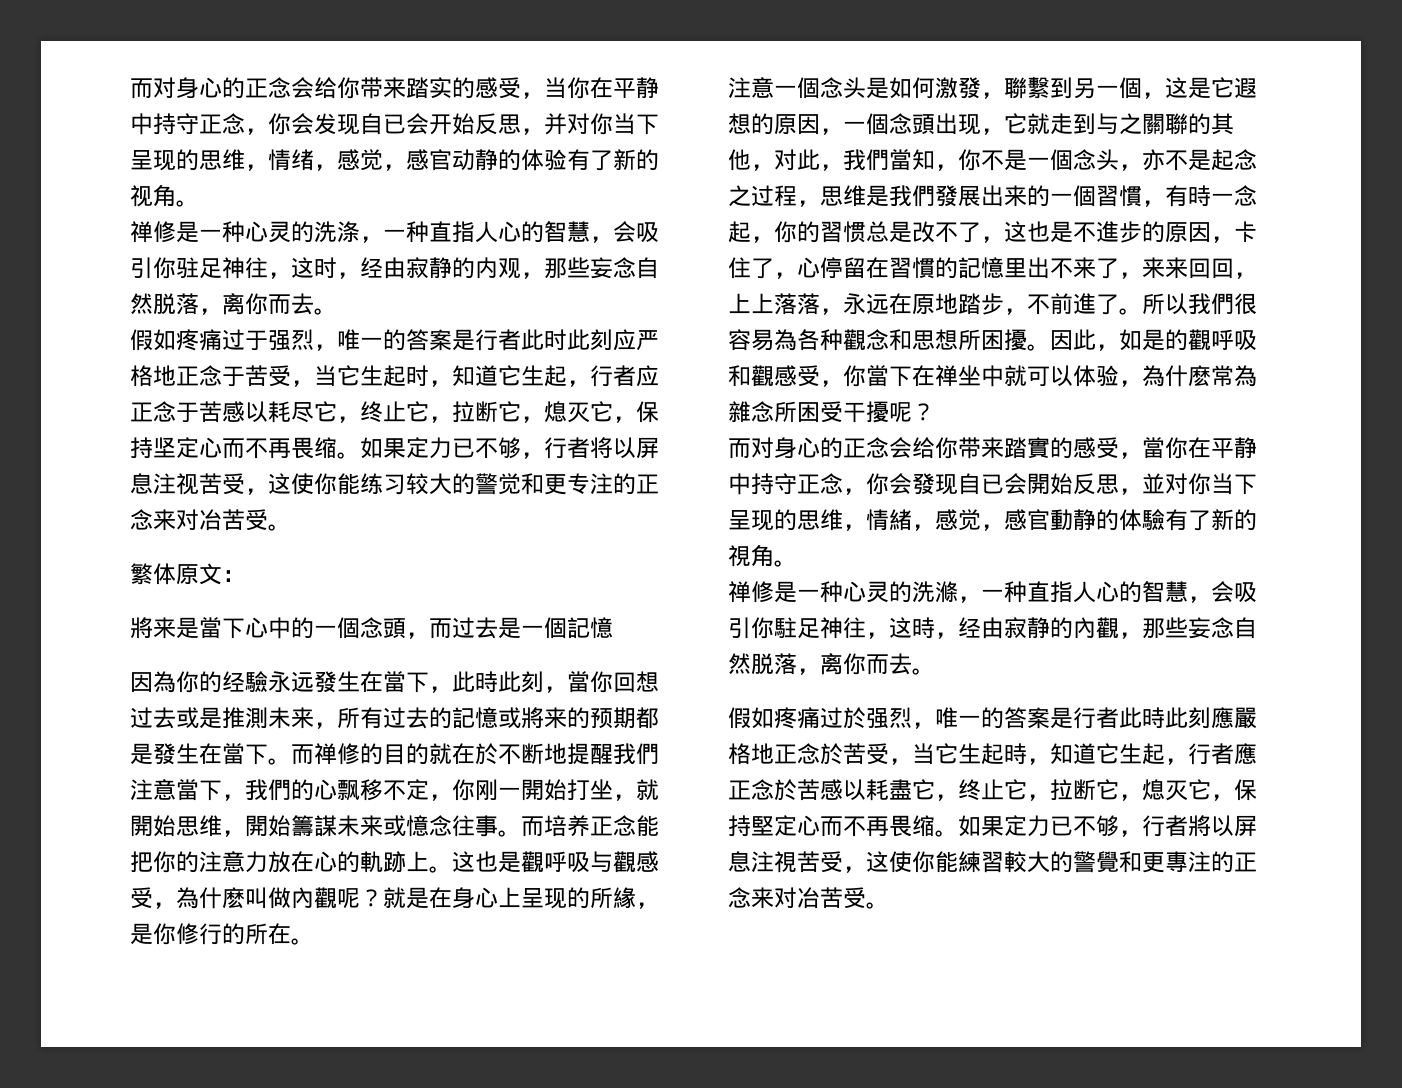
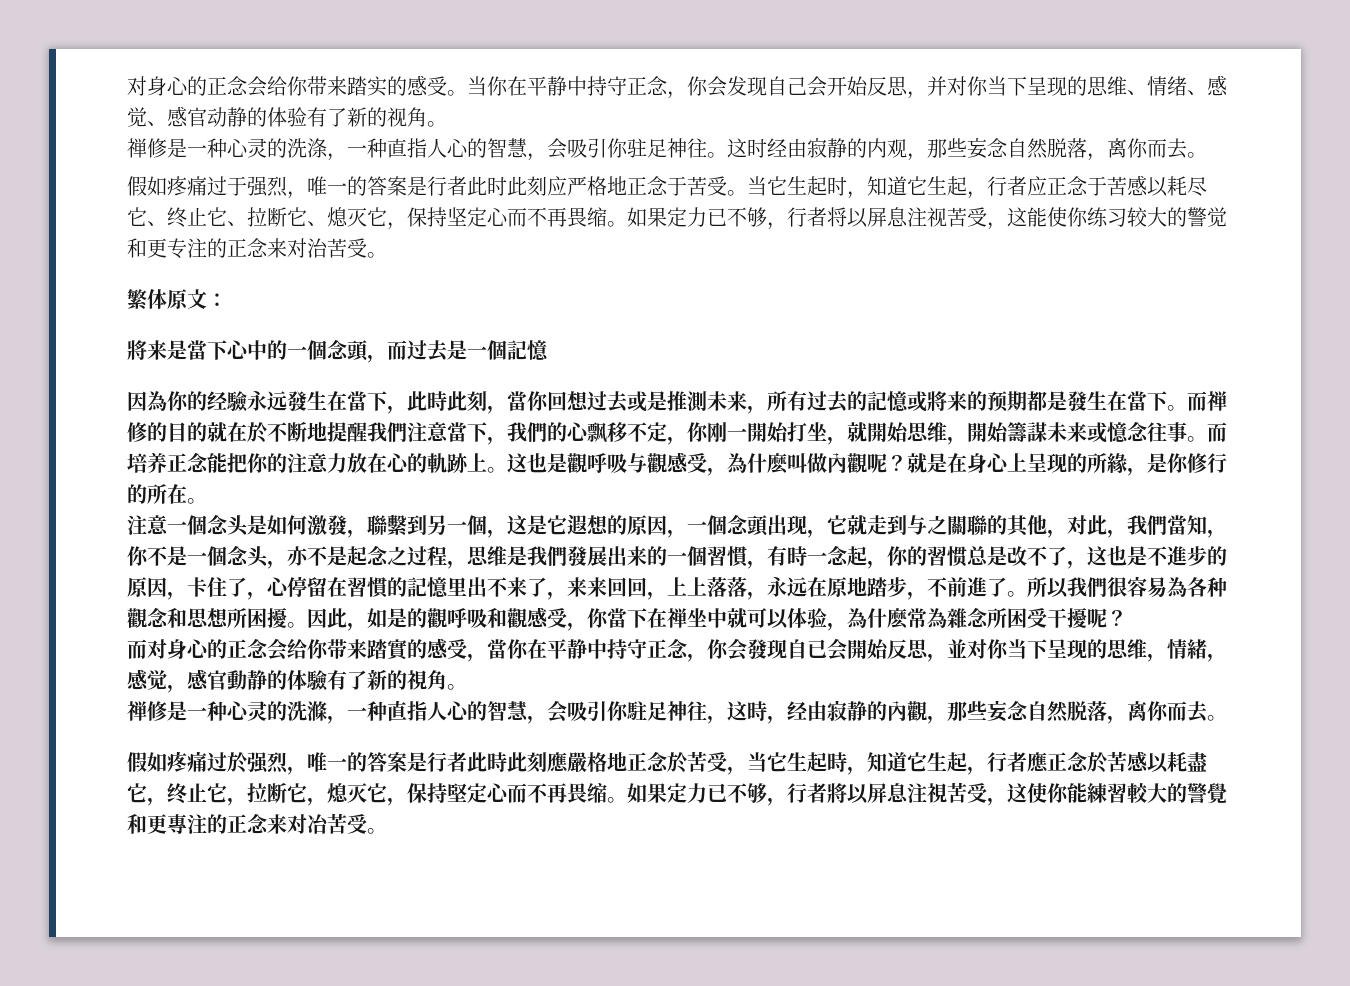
- 而对身心的正念会给你带来踏实的感受，当你在平静中持守正念，你会发现自已会开始反思，并对你当下呈现的思维，情绪，感觉，感官动静的体验有了新的视角。
+ 对身心的正念会给你带来踏实的感受。当你在平静中持守正念，你会发现自己会开始反思，并对你当下呈现的思维、情绪、感觉、感官动静的体验有了新的视角。
- 禅修是一种心灵的洗涤，一种直指人心的智慧，会吸引你驻足神往，这时，经由寂静的内观，那些妄念自然脱落，离你而去。
+ 禅修是一种心灵的洗涤，一种直指人心的智慧，会吸引你驻足神往。这时经由寂静的内观，那些妄念自然脱落，离你而去。
- 假如疼痛过于强烈，唯一的答案是行者此时此刻应严格地正念于苦受，当它生起时，知道它生起，行者应正念于苦感以耗尽它，终止它，拉断它，熄灭它，保持坚定心而不再畏缩。
+ 假如疼痛过于强烈，唯一的答案是行者此时此刻应严格地正念于苦受。当它生起时，知道它生起，行者应正念于苦感以耗尽它、终止它、拉断它、熄灭它，保持坚定心而不再畏缩。
- 如果定力已不够，行者将以屏息注视苦受，这使你能练习较大的警觉和更专注的正念来对冶苦受。
+ 如果定力已不够，行者将以屏息注视苦受，这能使你练习较大的警觉和更专注的正念来对治苦受。

